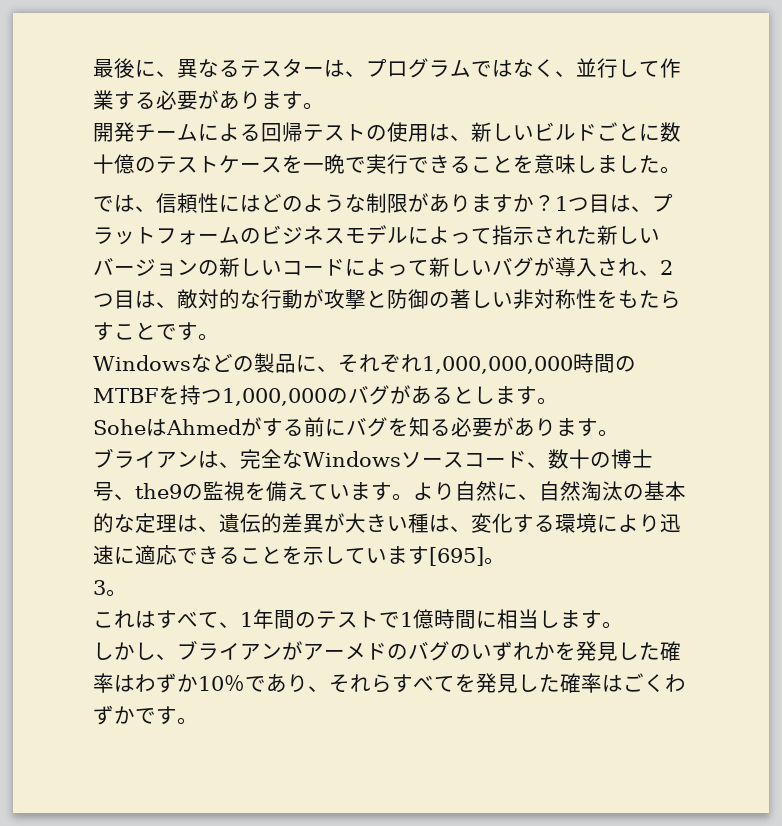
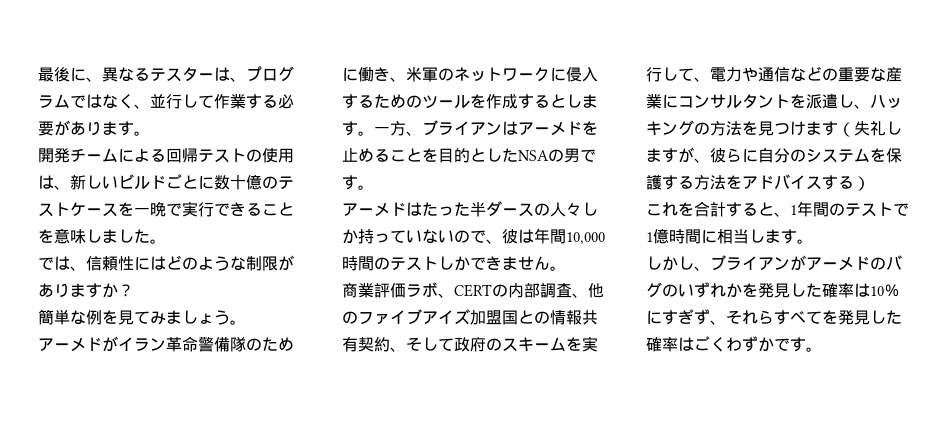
- では、信頼性にはどのような制限がありますか？1つ目は、プラットフォームのビジネスモデルによって指示された新しいバージョンの新しいコードによって新しいバグが導入され、2つ目は、敵対的な行動が攻撃と防御の著しい非対称性をもたらすことです。
- Windowsなどの製品に、それぞれ1,000,000,000時間のMTBFを持つ1,000,000のバグがあるとします。
- SoheはAhmedがする前にバグを知る必要があります。
- ブライアンは、完全なWindowsソースコード、数十の博士号、the9の監視を備えています。より自然に、自然淘汰の基本的な定理は、遺伝的差異が大きい種は、変化する環境により迅速に適応できることを示しています[695]。
- 3。
- これはすべて、1年間のテストで1億時間に相当します。
+ では、信頼性にはどのような制限がありますか？
+ 簡単な例を見てみましょう。
+ アーメドがイラン革命警備隊のために働き、米軍のネットワークに侵入するためのツールを作成するとします。一方、ブライアンはアーメドを止めることを目的としたNSAの男です。
+ アーメドはたった半ダースの人々しか持っていないので、彼は年間10,000時間のテストしかできません。
+ 商業評価ラボ、CERTの内部調査、他のファイブアイズ加盟国との情報共有契約、そして政府のスキームを実行して、電力や通信などの重要な産業にコンサルタントを派遣し、ハッキングの方法を見つけます（失礼しますが、彼らに自分のシステムを保護する方法をアドバイスする）
+ これを合計すると、1年間のテストで1億時間に相当します。
- しかし、ブライアンがアーメドのバグのいずれかを発見した確率はわずか10％であり、それらすべてを発見した確率はごくわずかです。
+ しかし、ブライアンがアーメドのバグのいずれかを発見した確率は10％にすぎず、それらすべてを発見した確率はごくわずかです。

